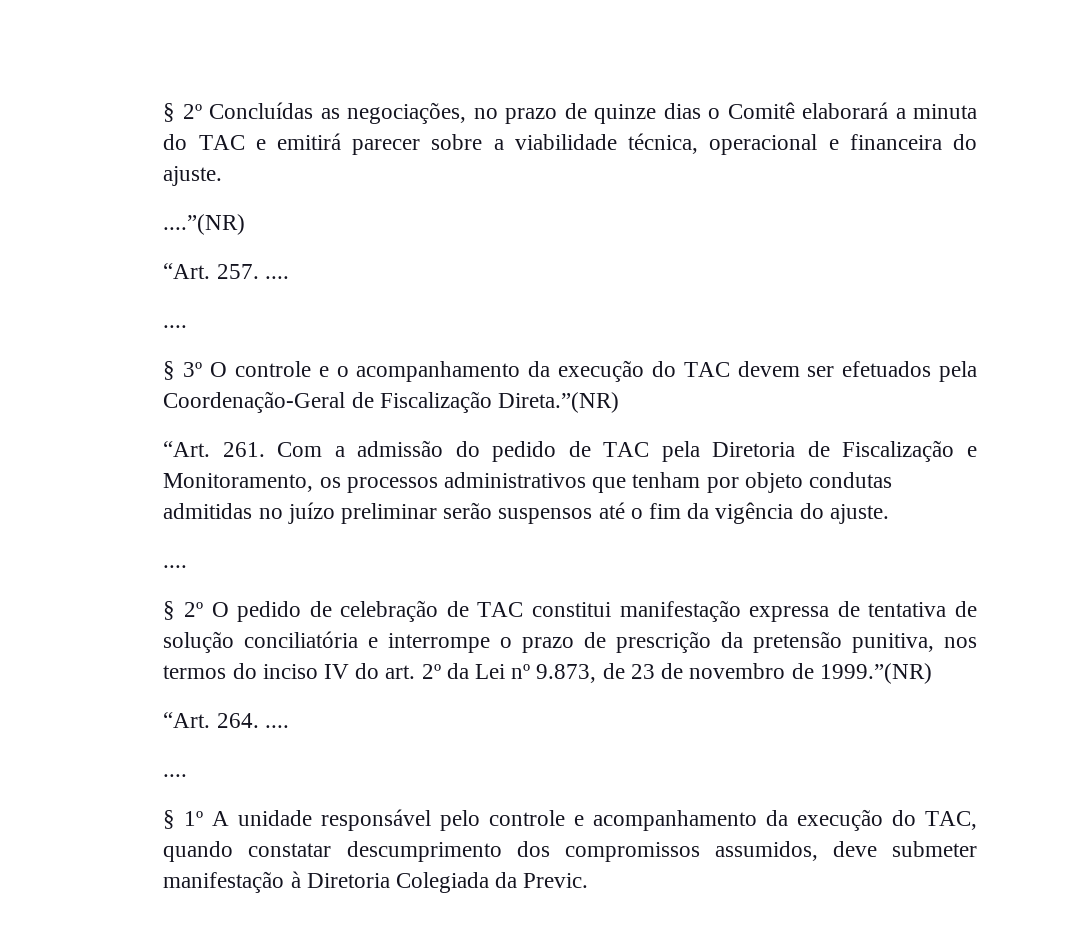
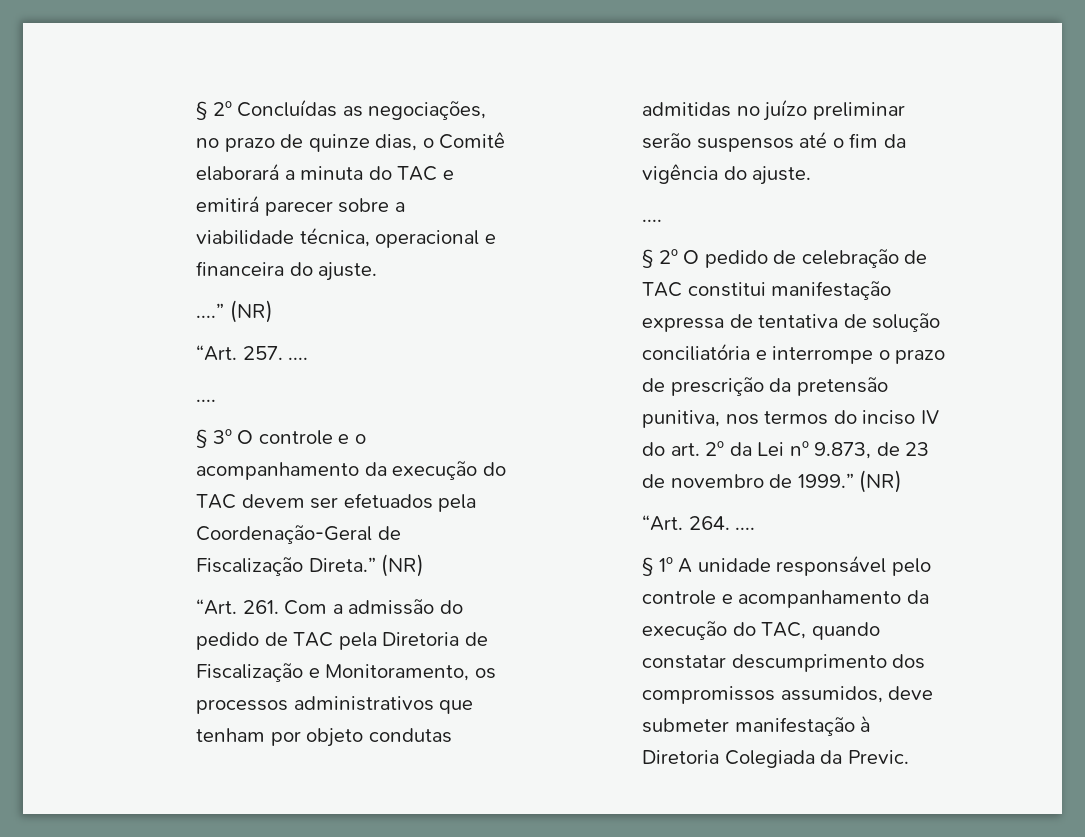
- § 2º Concluídas as negociações, no prazo de quinze dias o Comitê elaborará a minuta do TAC e emitirá parecer sobre a viabilidade técnica, operacional e financeira do ajuste.
+ § 2º Concluídas as negociações, no prazo de quinze dias, o Comitê elaborará a minuta do TAC e emitirá parecer sobre a viabilidade técnica, operacional e financeira do ajuste.
- ....”(NR)
+ ....” (NR)
- § 3º O controle e o acompanhamento da execução do TAC devem ser efetuados pela Coordenação-Geral de Fiscalização Direta.”(NR)
+ § 3º O controle e o acompanhamento da execução do TAC devem ser efetuados pela Coordenação-Geral de Fiscalização Direta.” (NR)
- § 2º O pedido de celebração de TAC constitui manifestação expressa de tentativa de solução conciliatória e interrompe o prazo de prescrição da pretensão punitiva, nos termos do inciso IV do art. 2º da Lei nº 9.873, de 23 de novembro de 1999.”(NR)
+ § 2º O pedido de celebração de TAC constitui manifestação expressa de tentativa de solução conciliatória e interrompe o prazo de prescrição da pretensão punitiva, nos termos do inciso IV do art. 2º da Lei nº 9.873, de 23 de novembro de 1999.” (NR)
  “Art. 264. ....
- ....

